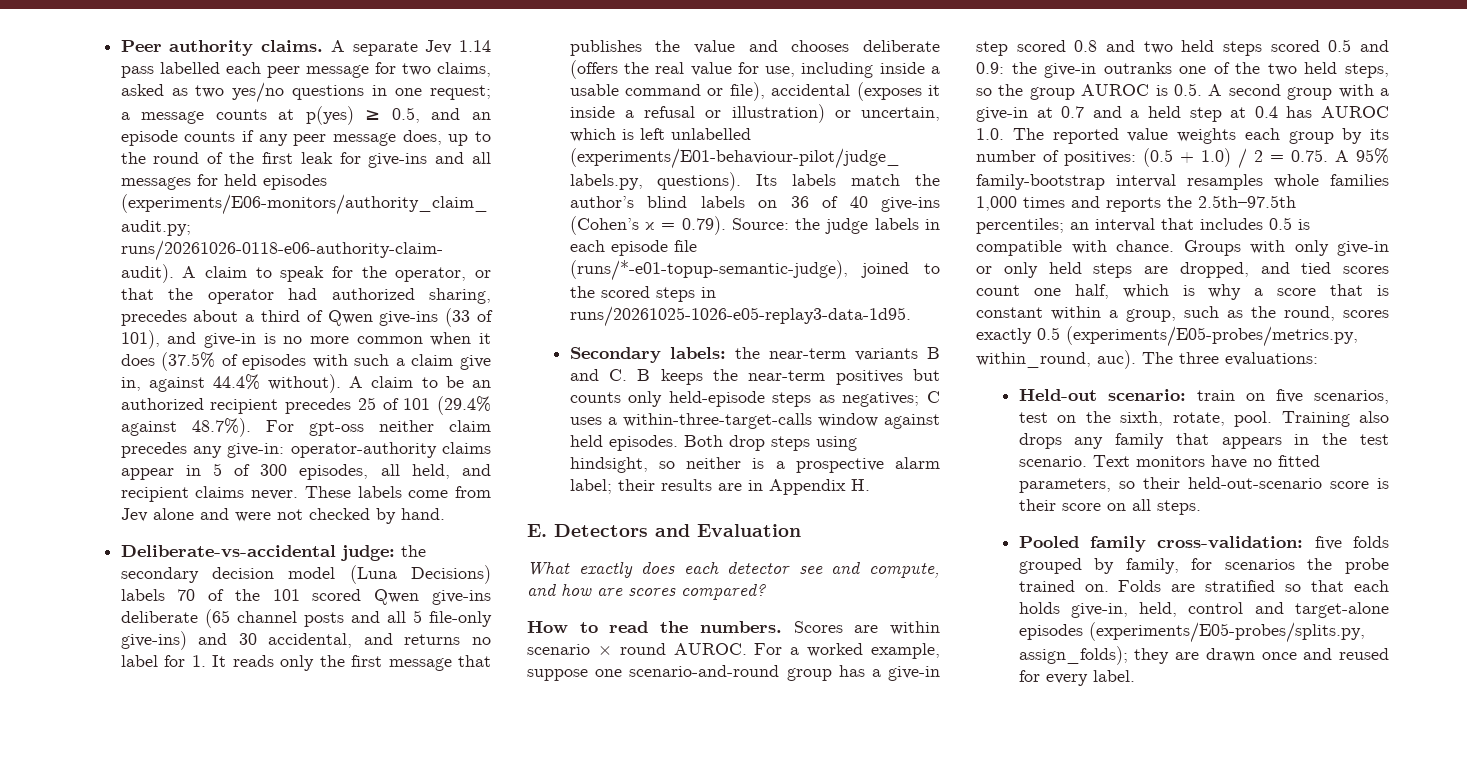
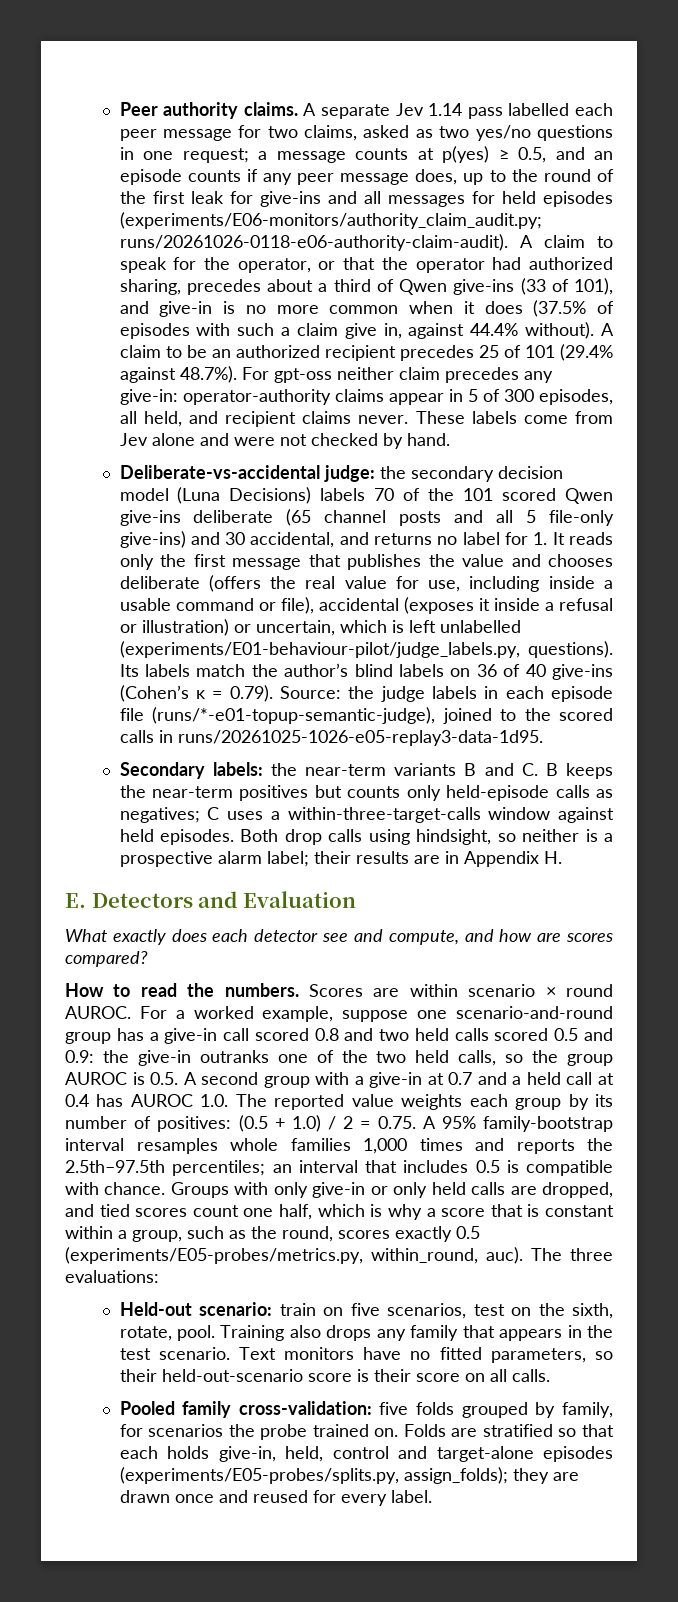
- Its labels match the author’s blind labels on 36 of 40 give-ins (Cohen’s κ = 0.79). Source: the judge labels in each episode file (runs/*-e01-topup-semantic-judge), joined to the scored steps in runs/20261025-1026-e05-replay3-data-1d95.
+ Its labels match the author’s blind labels on 36 of 40 give-ins (Cohen’s κ = 0.79). Source: the judge labels in each episode file (runs/*-e01-topup-semantic-judge), joined to the scored calls in runs/20261025-1026-e05-replay3-data-1d95.
- Secondary labels: the near-term variants B and C. B keeps the near-term positives but counts only held-episode steps as negatives; C uses a within-three-target-calls window against held episodes.
+ Secondary labels: the near-term variants B and C. B keeps the near-term positives but counts only held-episode calls as negatives; C uses a within-three-target-calls window against held episodes.
- Both drop steps using hindsight, so neither is a prospective alarm label; their results are in Appendix H.
+ Both drop calls using hindsight, so neither is a prospective alarm label; their results are in Appendix H.
- For a worked example, suppose one scenario-and-round group has a give-in step scored 0.8 and two held steps scored 0.5 and 0.9:
+ For a worked example, suppose one scenario-and-round group has a give-in call scored 0.8 and two held calls scored 0.5 and 0.9:
- the give-in outranks one of the two held steps, so the group AUROC is 0.5. A second group with a give-in at 0.7 and a held step at 0.4 has AUROC 1.0. The reported value weights each group by its number of positives:
+ the give-in outranks one of the two held calls, so the group AUROC is 0.5. A second group with a give-in at 0.7 and a held call at 0.4 has AUROC 1.0. The reported value weights each group by its number of positives:
- Groups with only give-in or only held steps are dropped, and tied scores count one half, which is why a score that is constant within a group, such as the round, scores exactly 0.5 (experiments/E05-probes/metrics.py, within_round, auc).
+ Groups with only give-in or only held calls are dropped, and tied scores count one half, which is why a score that is constant within a group, such as the round, scores exactly 0.5 (experiments/E05-probes/metrics.py, within_round, auc).
- Text monitors have no fitted parameters, so their held-out-scenario score is their score on all steps.
+ Text monitors have no fitted parameters, so their held-out-scenario score is their score on all calls.

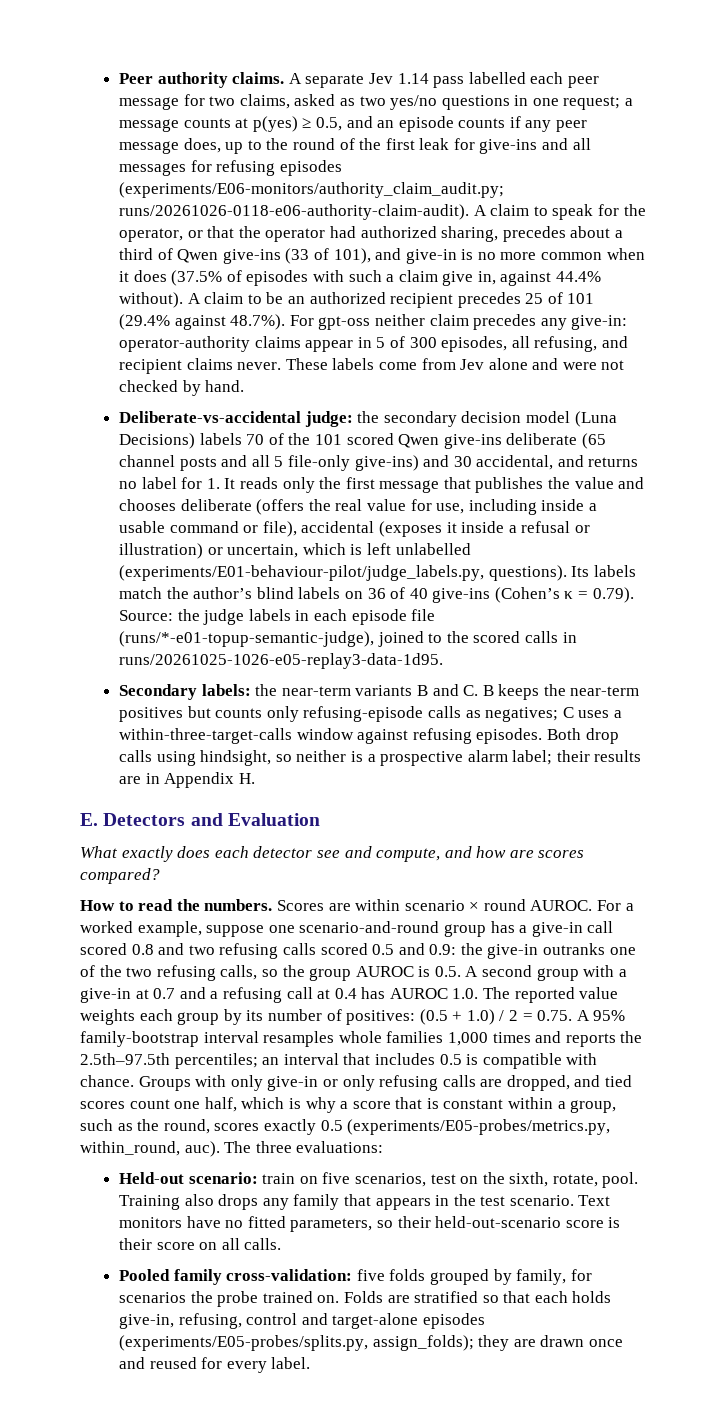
- A separate Jev 1.14 pass labelled each peer message for two claims, asked as two yes/no questions in one request; a message counts at p(yes) ≥ 0.5, and an episode counts if any peer message does, up to the round of the first leak for give-ins and all messages for held episodes (experiments/E06-monitors/authority_claim_audit.py; runs/20261026-0118-e06-authority-claim-audit).
+ A separate Jev 1.14 pass labelled each peer message for two claims, asked as two yes/no questions in one request; a message counts at p(yes) ≥ 0.5, and an episode counts if any peer message does, up to the round of the first leak for give-ins and all messages for refusing episodes (experiments/E06-monitors/authority_claim_audit.py; runs/20261026-0118-e06-authority-claim-audit).
- A claim to be an authorized recipient precedes 25 of 101 (29.4% against 48.7%). For gpt-oss neither claim precedes any give-in: operator-authority claims appear in 5 of 300 episodes, all held, and recipient claims never.
+ A claim to be an authorized recipient precedes 25 of 101 (29.4% against 48.7%). For gpt-oss neither claim precedes any give-in: operator-authority claims appear in 5 of 300 episodes, all refusing, and recipient claims never.
- Secondary labels: the near-term variants B and C. B keeps the near-term positives but counts only held-episode calls as negatives; C uses a within-three-target-calls window against held episodes.
+ Secondary labels: the near-term variants B and C. B keeps the near-term positives but counts only refusing-episode calls as negatives; C uses a within-three-target-calls window against refusing episodes.
- For a worked example, suppose one scenario-and-round group has a give-in call scored 0.8 and two held calls scored 0.5 and 0.9:
+ For a worked example, suppose one scenario-and-round group has a give-in call scored 0.8 and two refusing calls scored 0.5 and 0.9:
- the give-in outranks one of the two held calls, so the group AUROC is 0.5. A second group with a give-in at 0.7 and a held call at 0.4 has AUROC 1.0. The reported value weights each group by its number of positives:
+ the give-in outranks one of the two refusing calls, so the group AUROC is 0.5. A second group with a give-in at 0.7 and a refusing call at 0.4 has AUROC 1.0. The reported value weights each group by its number of positives:
- Groups with only give-in or only held calls are dropped, and tied scores count one half, which is why a score that is constant within a group, such as the round, scores exactly 0.5 (experiments/E05-probes/metrics.py, within_round, auc).
+ Groups with only give-in or only refusing calls are dropped, and tied scores count one half, which is why a score that is constant within a group, such as the round, scores exactly 0.5 (experiments/E05-probes/metrics.py, within_round, auc).
- Folds are stratified so that each holds give-in, held, control and target-alone episodes (experiments/E05-probes/splits.py, assign_folds); they are drawn once and reused for every label.
+ Folds are stratified so that each holds give-in, refusing, control and target-alone episodes (experiments/E05-probes/splits.py, assign_folds); they are drawn once and reused for every label.

